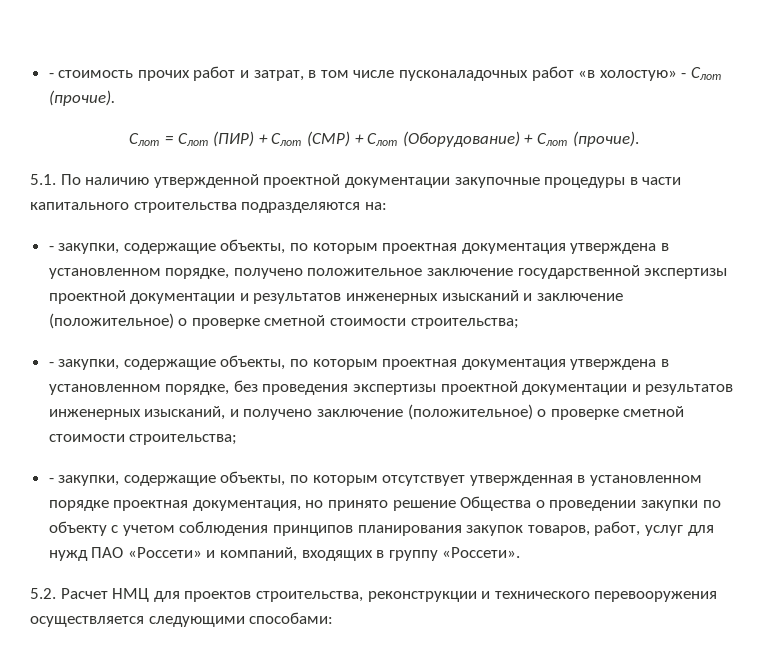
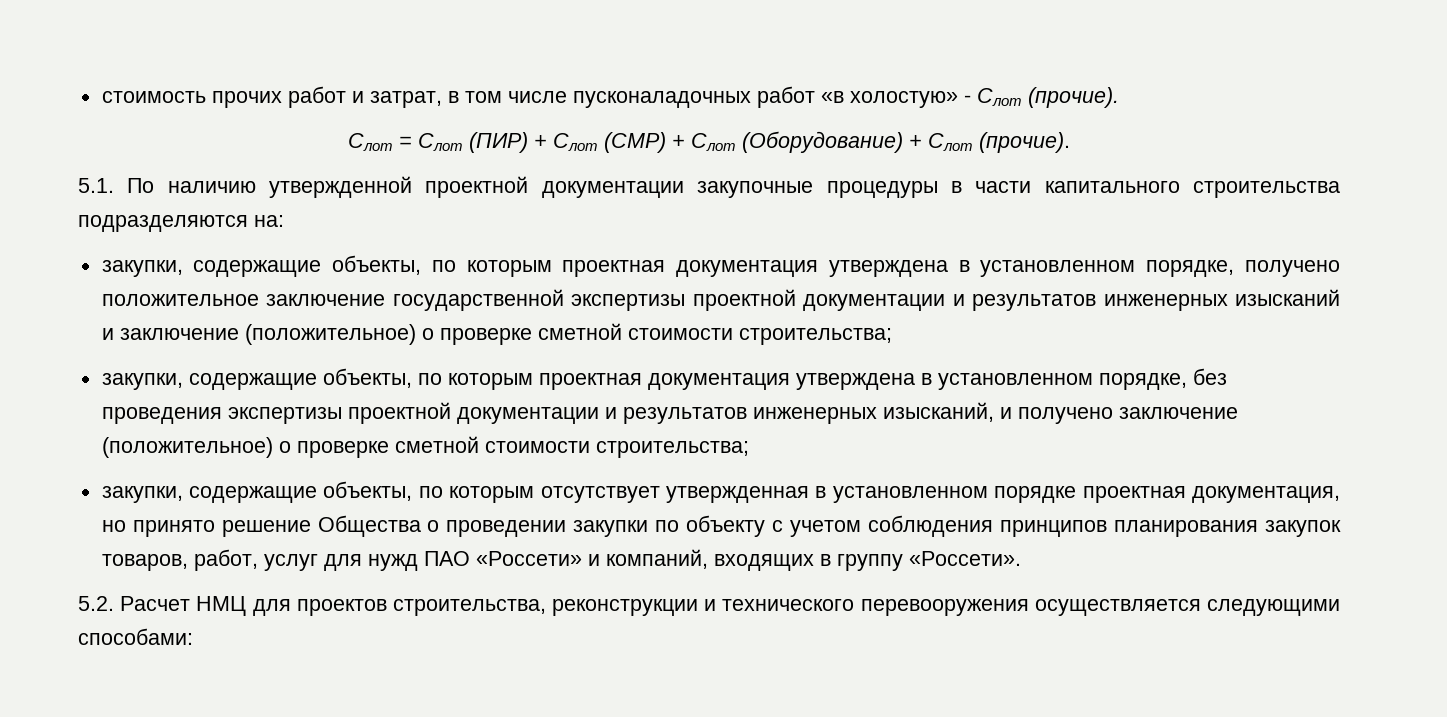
- - стоимость прочих работ и затрат, в том числе пусконаладочных работ «в холостую» - Слот (прочие).
+ стоимость прочих работ и затрат, в том числе пусконаладочных работ «в холостую» - Слот (прочие).
- - закупки, содержащие объекты, по которым проектная документация утверждена в установленном порядке, получено положительное заключение государственной экспертизы проектной документации и результатов инженерных изысканий и заключение (положительное) о проверке сметной стоимости строительства;
+ закупки, содержащие объекты, по которым проектная документация утверждена в установленном порядке, получено положительное заключение государственной экспертизы проектной документации и результатов инженерных изысканий и заключение (положительное) о проверке сметной стоимости строительства;
- - закупки, содержащие объекты, по которым проектная документация утверждена в установленном порядке, без проведения экспертизы проектной документации и результатов инженерных изысканий, и получено заключение (положительное) о проверке сметной стоимости строительства;
+ закупки, содержащие объекты, по которым проектная документация утверждена в установленном порядке, без проведения экспертизы проектной документации и результатов инженерных изысканий, и получено заключение (положительное) о проверке сметной стоимости строительства;
- - закупки, содержащие объекты, по которым отсутствует утвержденная в установленном порядке проектная документация, но принято решение Общества о проведении закупки по объекту с учетом соблюдения принципов планирования закупок товаров, работ, услуг для нужд ПАО «Россети» и компаний, входящих в группу «Россети».
+ закупки, содержащие объекты, по которым отсутствует утвержденная в установленном порядке проектная документация, но принято решение Общества о проведении закупки по объекту с учетом соблюдения принципов планирования закупок товаров, работ, услуг для нужд ПАО «Россети» и компаний, входящих в группу «Россети».

